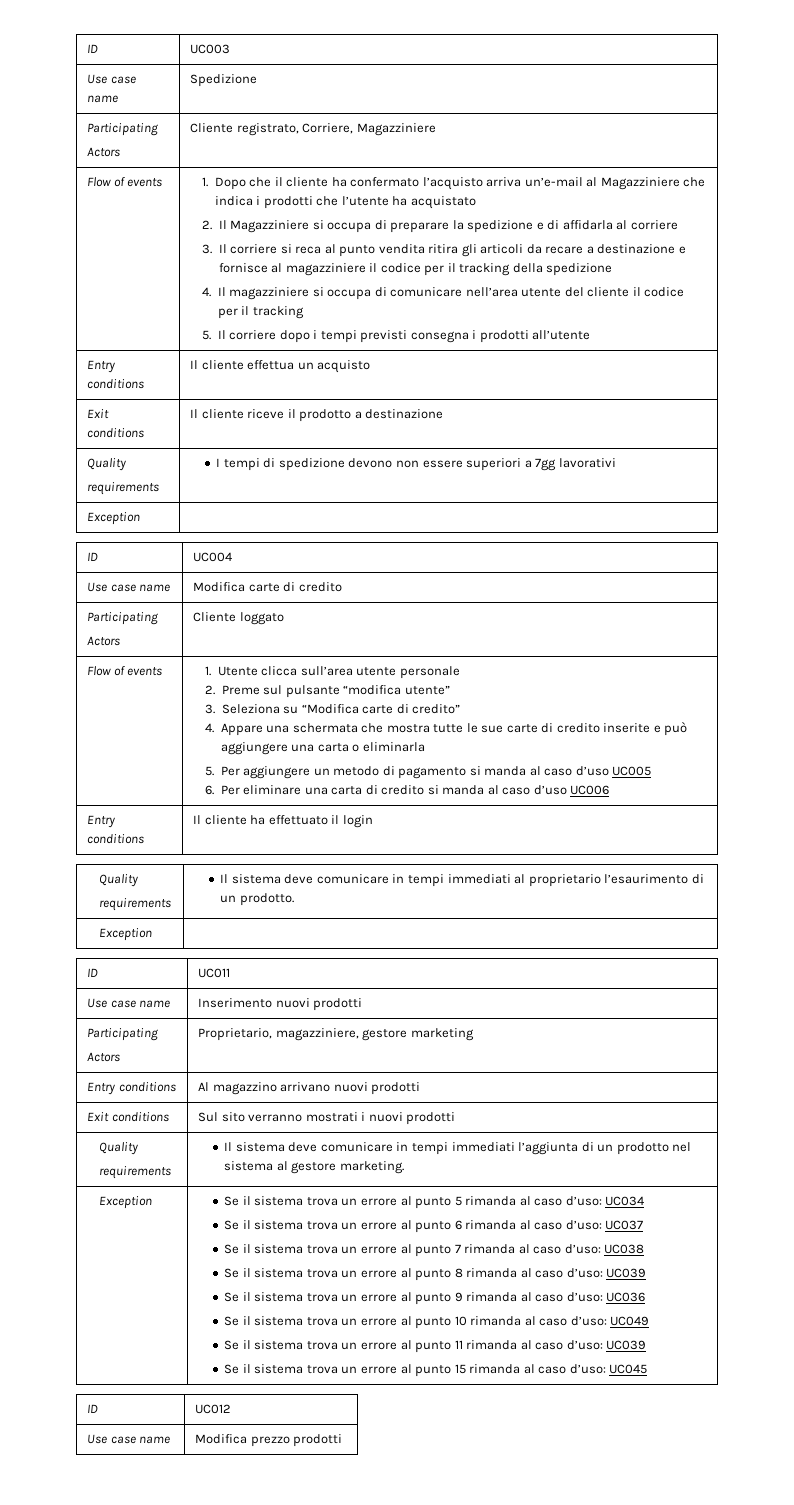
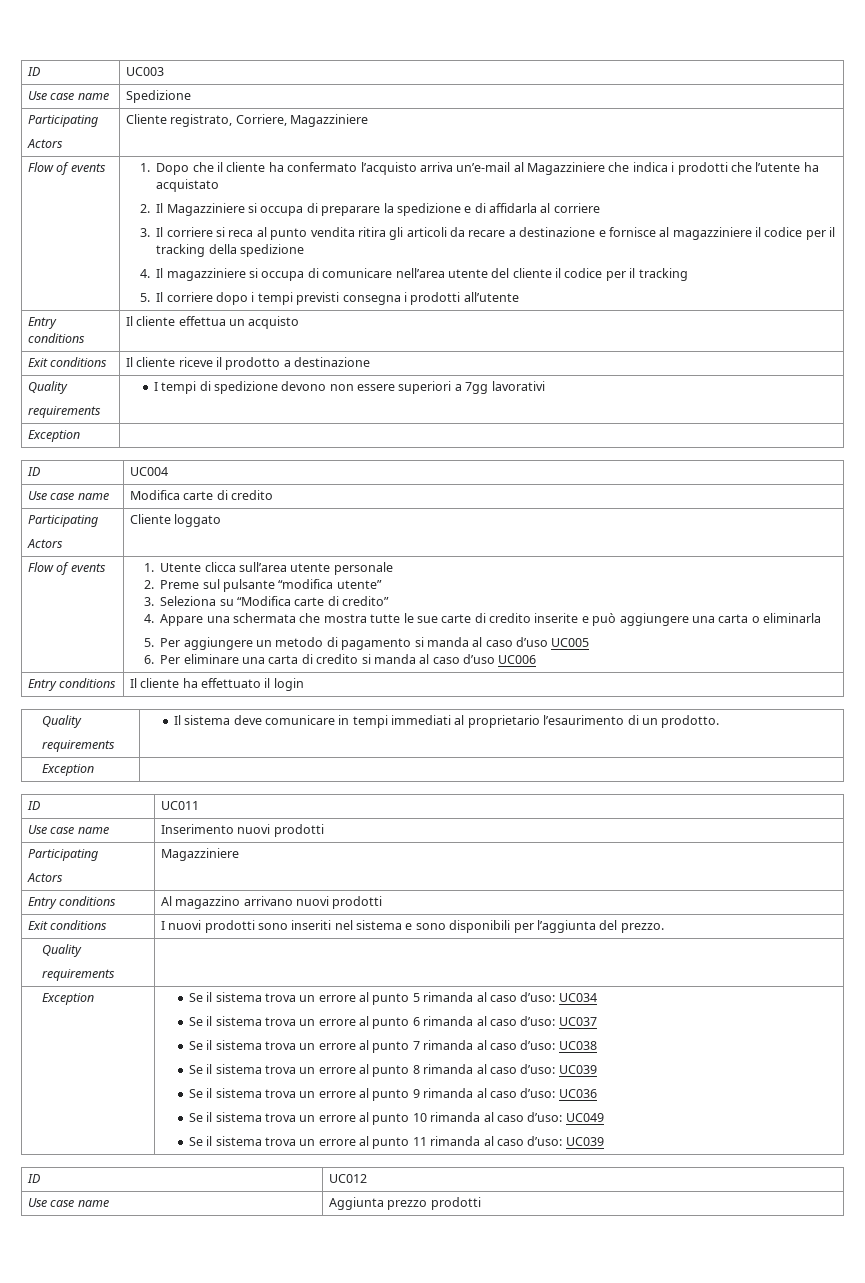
  Use case name | Inserimento nuovi prodotti
  Participating
- Actors | Proprietario, magazziniere, gestore marketing
+ Actors | Magazziniere
- Exit conditions | Sul sito verranno mostrati i nuovi prodotti
+ Exit conditions | I nuovi prodotti sono inseriti nel sistema e sono disponibili per l’aggiunta del prezzo.
  Quality
- requirements | Il sistema deve comunicare in tempi immediati l’aggiunta di un prodotto nel sistema al gestore marketing.
+ requirements |
- Se il sistema trova un errore al punto 15 rimanda al caso d’uso: UC045
- Use case name | Modifica prezzo prodotti
+ Use case name | Aggiunta prezzo prodotti

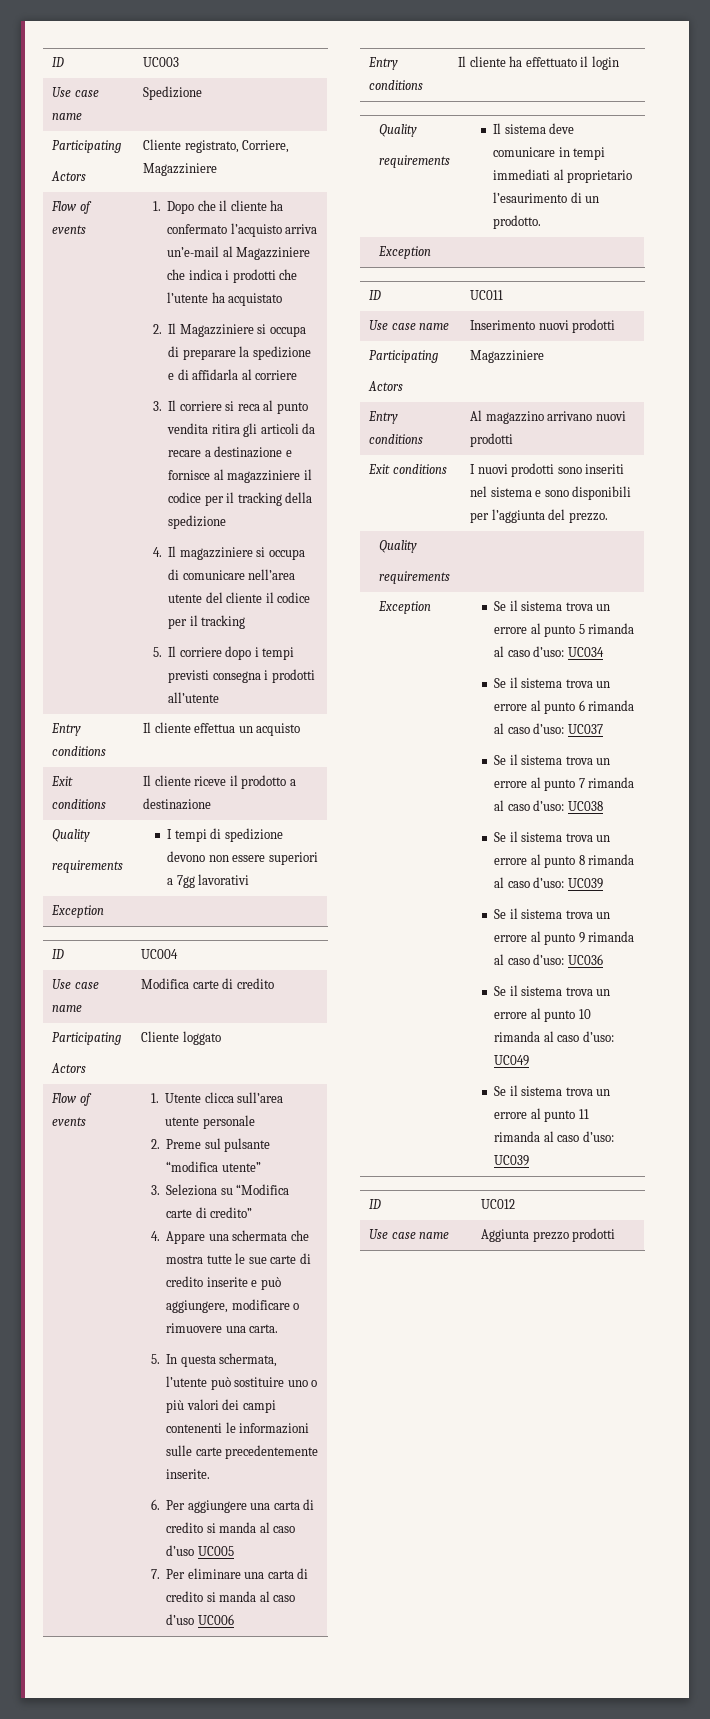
- 4. Appare una schermata che mostra tutte le sue carte di credito inserite e può aggiungere una carta o eliminarla
- 5. Per aggiungere un metodo di pagamento si manda al caso d’uso UC005
+ 4. Appare una schermata che mostra tutte le sue carte di credito inserite e può aggiungere, modificare o rimuovere una carta.
+ 5. In questa schermata, l’utente può sostituire uno o più valori dei campi contenenti le informazioni sulle carte precedentemente inserite.
+ 6. Per aggiungere una carta di credito si manda al caso d’uso UC005
- 6. Per eliminare una carta di credito si manda al caso d’uso UC006
+ 7. Per eliminare una carta di credito si manda al caso d’uso UC006

